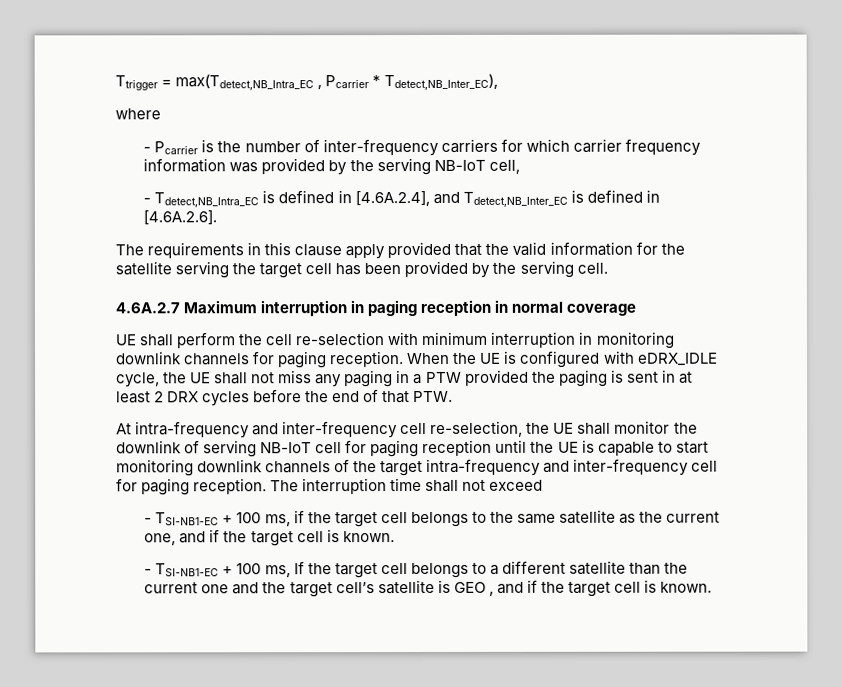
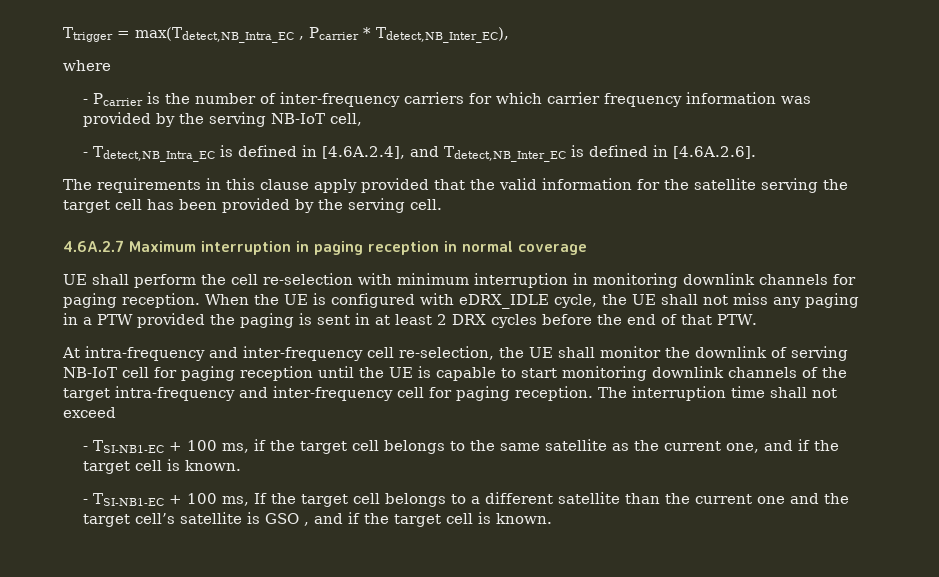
- - TSI-NB1-EC + 100 ms, If the target cell belongs to a different satellite than the current one and the target cell’s satellite is GEO , and if the target cell is known.
+ - TSI-NB1-EC + 100 ms, If the target cell belongs to a different satellite than the current one and the target cell’s satellite is GSO , and if the target cell is known.

